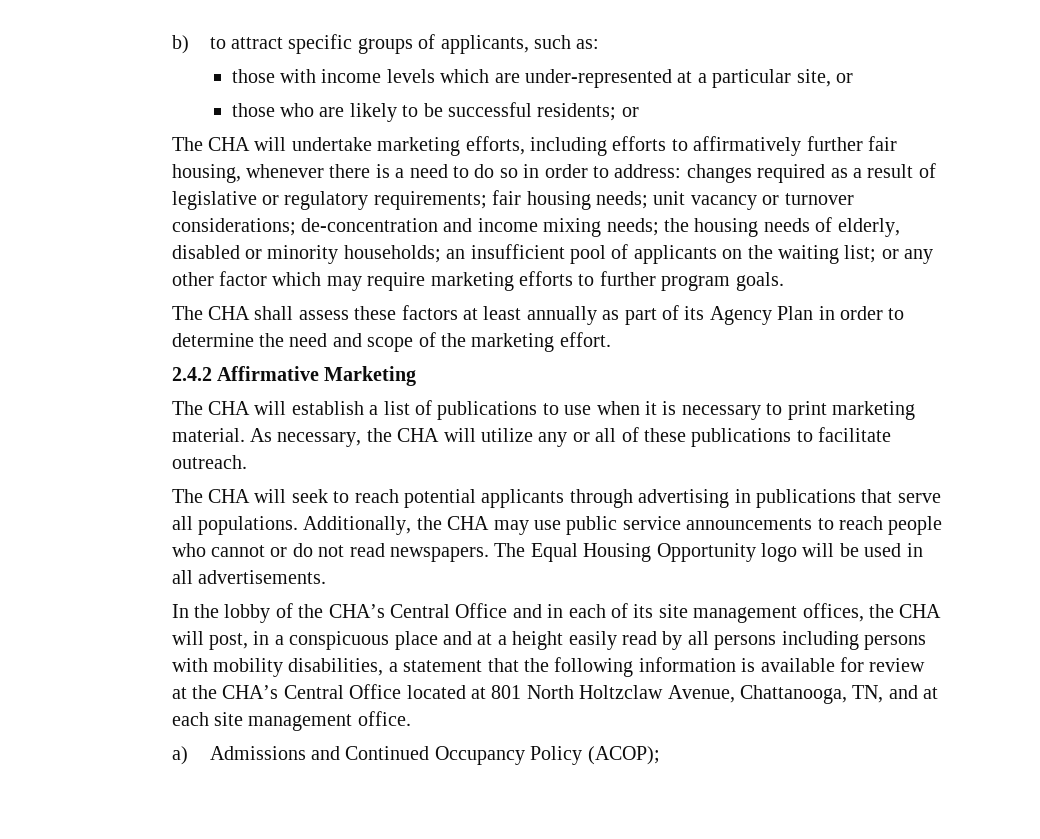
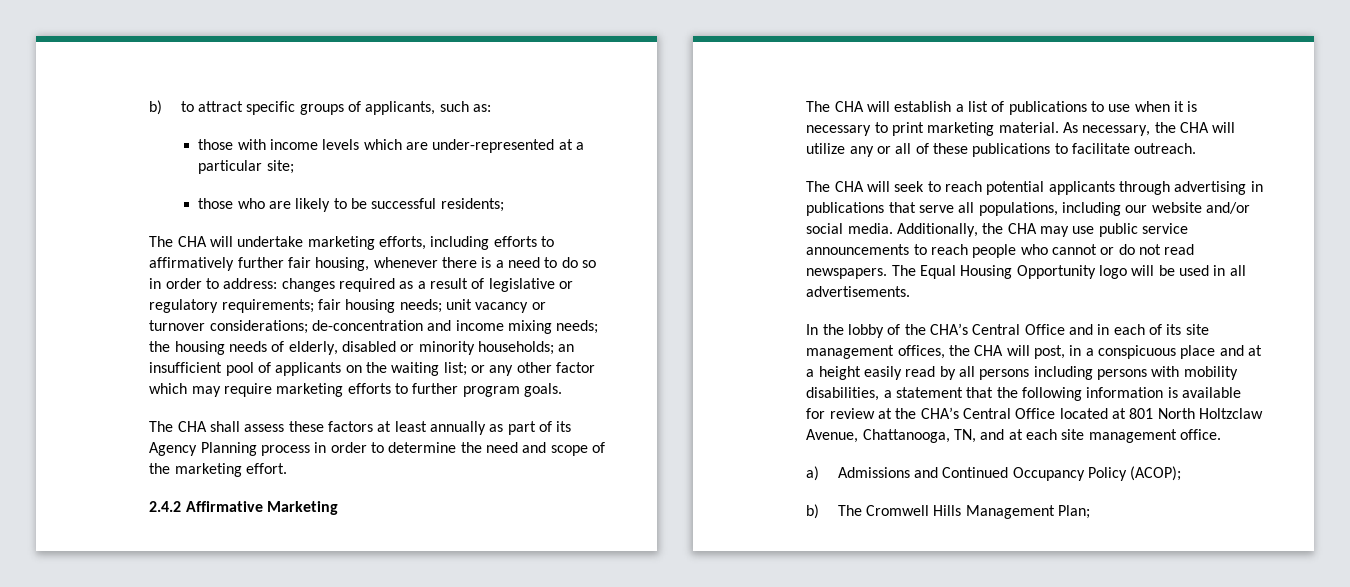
- those with income levels which are under-represented at a particular site, or
+ those with income levels which are under-represented at a particular site;
- those who are likely to be successful residents; or
+ those who are likely to be successful residents;
- The CHA shall assess these factors at least annually as part of its Agency Plan in order to determine the need and scope of the marketing effort.
+ The CHA shall assess these factors at least annually as part of its Agency Planning process in order to determine the need and scope of the marketing effort.
- The CHA will seek to reach potential applicants through advertising in publications that serve all populations.
+ The CHA will seek to reach potential applicants through advertising in publications that serve all populations, including our website and/or social media.
+ b) The Cromwell Hills Management Plan;

